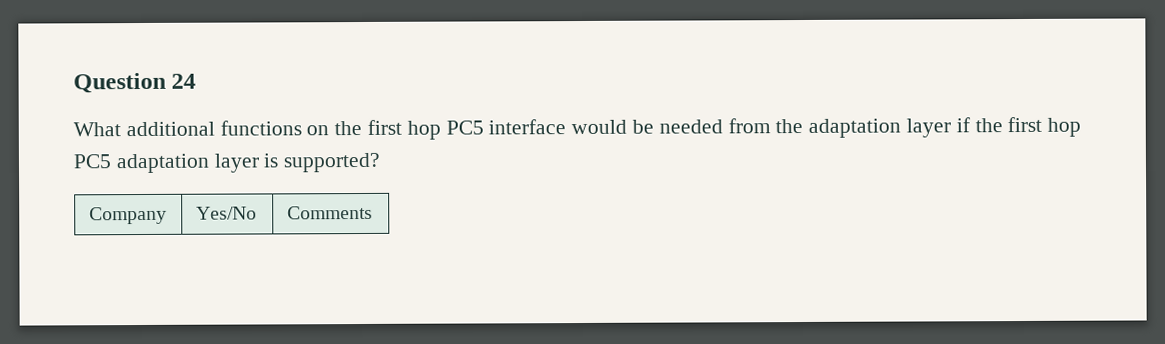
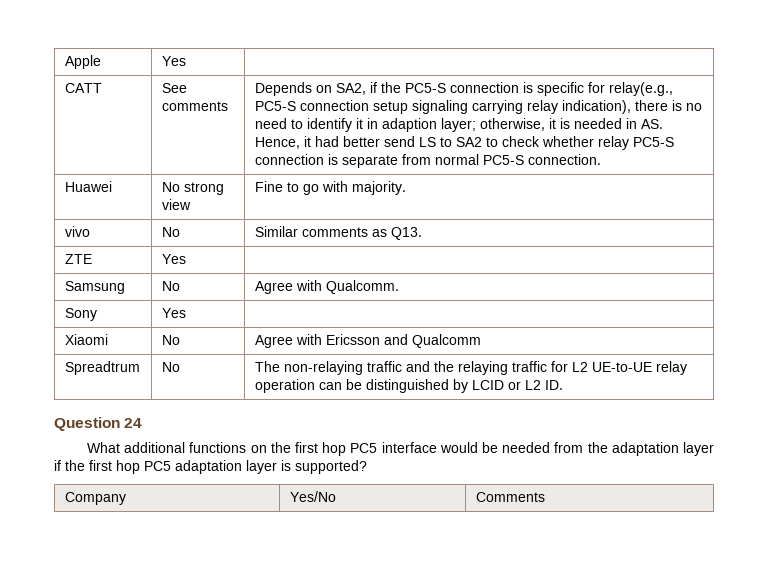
+ Apple | Yes |
+ CATT | See comments | Depends on SA2, if the PC5-S connection is specific for relay(e.g., PC5-S connection setup signaling carrying relay indication), there is no need to identify it in adaption layer; otherwise, it is needed in AS. Hence, it had better send LS to SA2 to check whether relay PC5-S connection is separate from normal PC5-S connection.
+ Huawei | No strong view | Fine to go with majority.
+ vivo | No | Similar comments as Q13.
+ ZTE | Yes |
+ Samsung | No | Agree with Qualcomm.
+ Sony | Yes |
+ Xiaomi | No | Agree with Ericsson and Qualcomm
+ Spreadtrum | No | The non-relaying traffic and the relaying traffic for L2 UE-to-UE relay operation can be distinguished by LCID or L2 ID.

